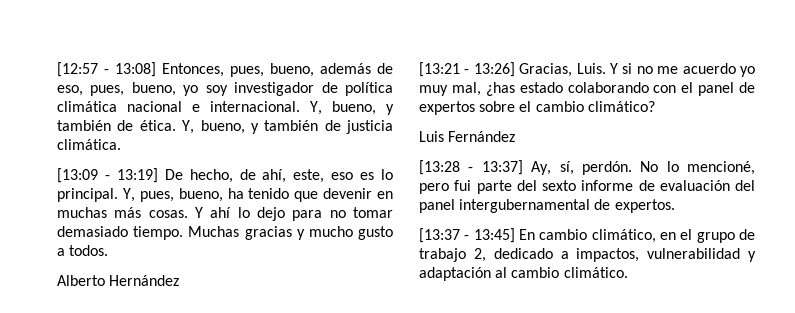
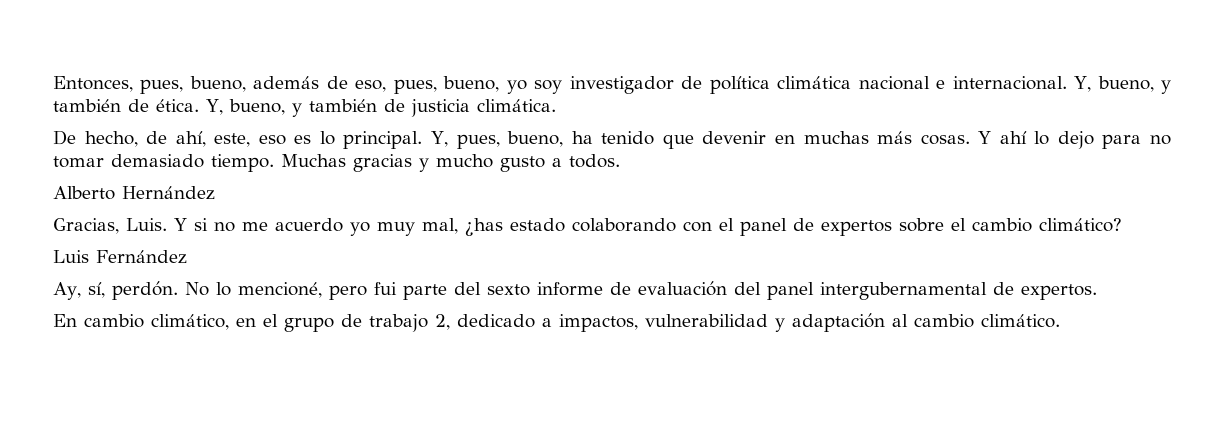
- [12:57 - 13:08] Entonces, pues, bueno, además de eso, pues, bueno, yo soy investigador de política climática nacional e internacional.
+ Entonces, pues, bueno, además de eso, pues, bueno, yo soy investigador de política climática nacional e internacional.
- [13:09 - 13:19] De hecho, de ahí, este, eso es lo principal.
+ De hecho, de ahí, este, eso es lo principal.
- [13:21 - 13:26] Gracias, Luis.
+ Gracias, Luis.
- [13:28 - 13:37] Ay, sí, perdón.
+ Ay, sí, perdón.
- [13:37 - 13:45] En cambio climático, en el grupo de trabajo 2, dedicado a impactos, vulnerabilidad y adaptación al cambio climático.
+ En cambio climático, en el grupo de trabajo 2, dedicado a impactos, vulnerabilidad y adaptación al cambio climático.

